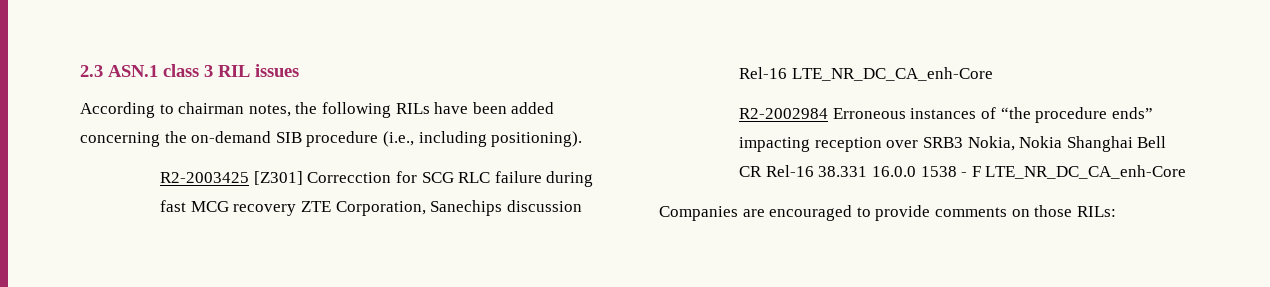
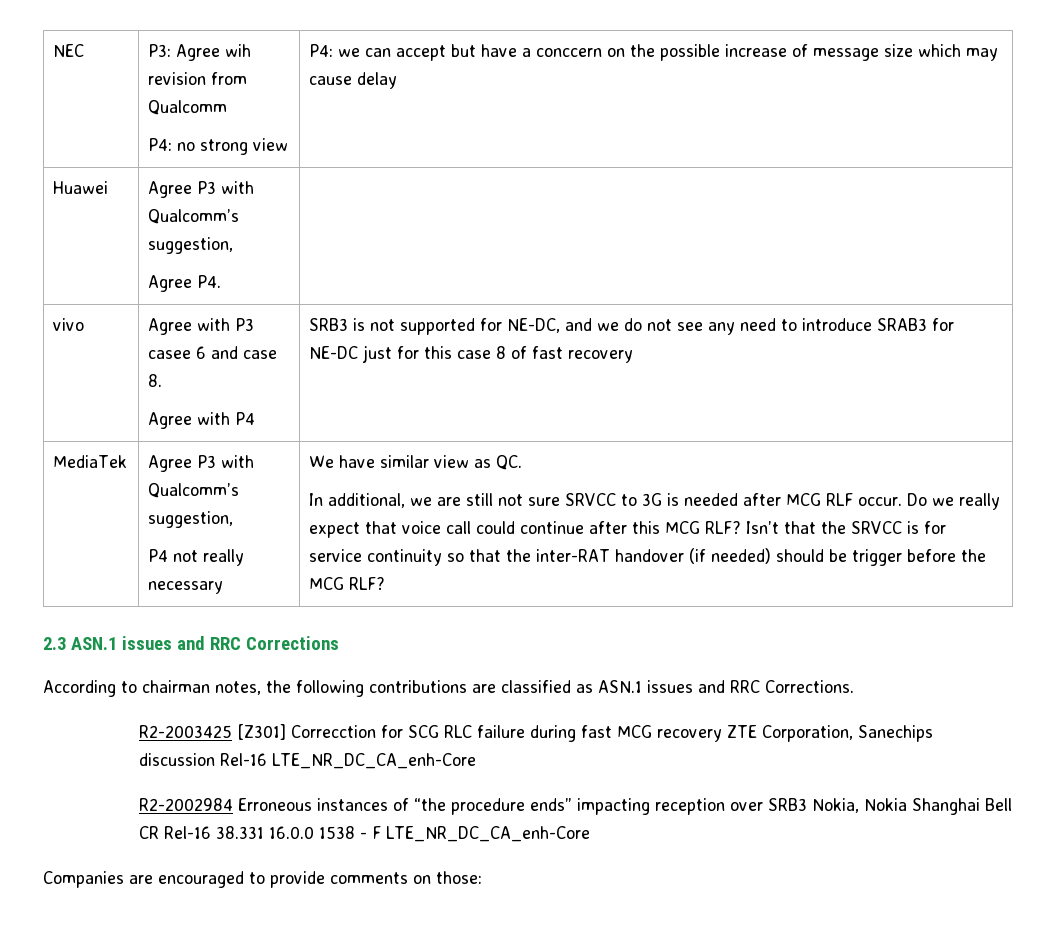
- 2.3 ASN.1 class 3 RIL issues
+ NEC | P3: Agree wih revision from Qualcomm
+ P4: no strong view | P4: we can accept but have a conccern on the possible increase of message size which may cause delay
+ Huawei | Agree P3 with Qualcomm’s suggestion,
+ Agree P4. |
+ vivo | Agree with P3 casee 6 and case 8.
+ Agree with P4 | SRB3 is not supported for NE-DC, and we do not see any need to introduce SRAB3 for NE-DC just for this case 8 of fast recovery
+ MediaTek | Agree P3 with Qualcomm’s suggestion,
+ P4 not really necessary | We have similar view as QC.
+ In additional, we are still not sure SRVCC to 3G is needed after MCG RLF occur. Do we really expect that voice call could continue after this MCG RLF? Isn’t that the SRVCC is for service continuity so that the inter-RAT handover (if needed) should be trigger before the MCG RLF?
+ 2.3 ASN.1 issues and RRC Corrections
- According to chairman notes, the following RILs have been added concerning the on-demand SIB procedure (i.e., including positioning).
+ According to chairman notes, the following contributions are classified as ASN.1 issues and RRC Corrections.
- Companies are encouraged to provide comments on those RILs:
+ Companies are encouraged to provide comments on those:

